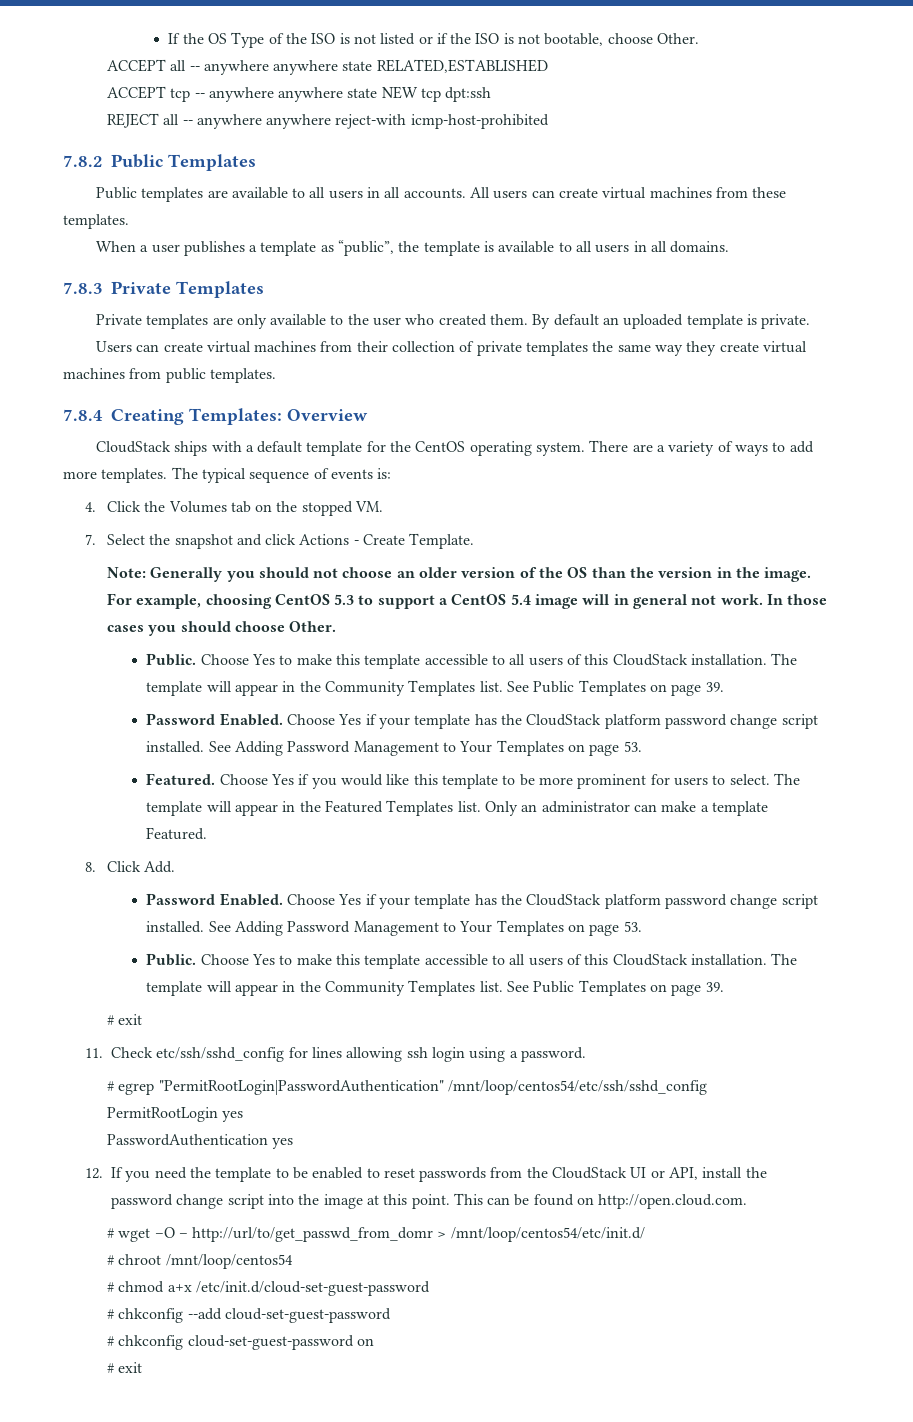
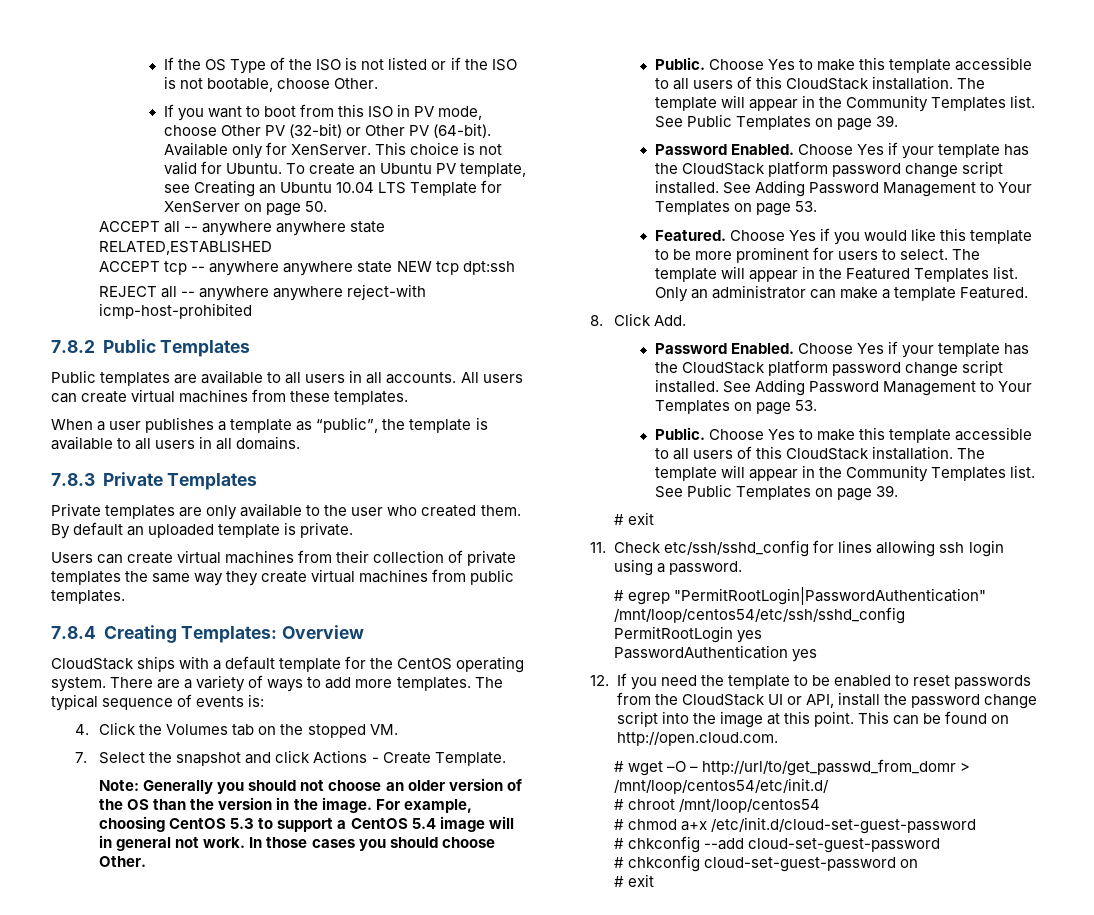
+ If you want to boot from this ISO in PV mode, choose Other PV (32-bit) or Other PV (64-bit). Available only for XenServer. This choice is not valid for Ubuntu. To create an Ubuntu PV template, see Creating an Ubuntu 10.04 LTS Template for XenServer on page 50.

